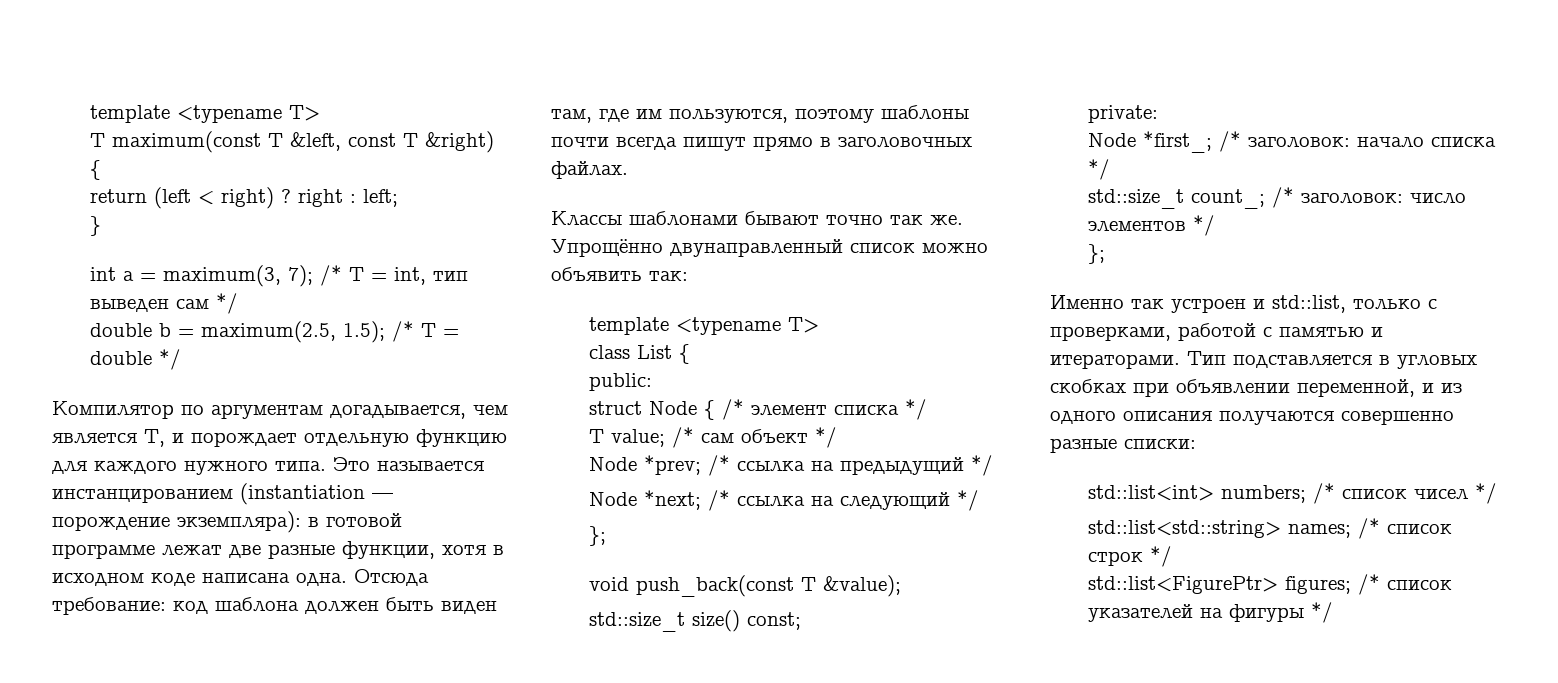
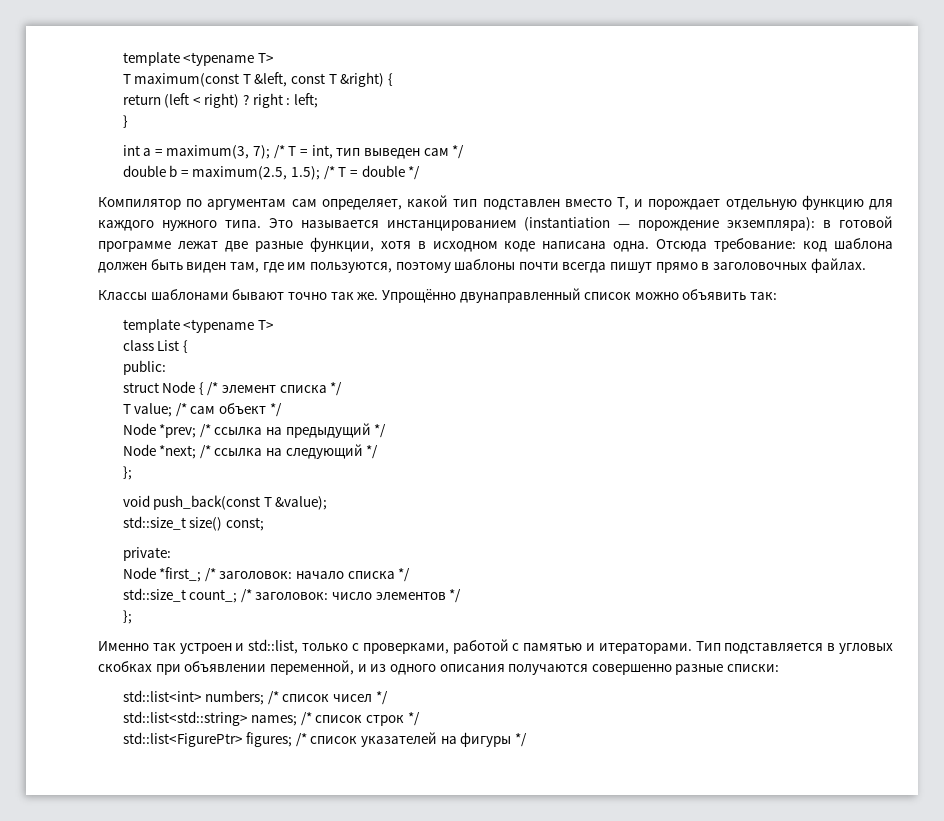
- Компилятор по аргументам догадывается, чем является T, и порождает отдельную функцию для каждого нужного типа.
+ Компилятор по аргументам сам определяет, какой тип подставлен вместо T, и порождает отдельную функцию для каждого нужного типа.

